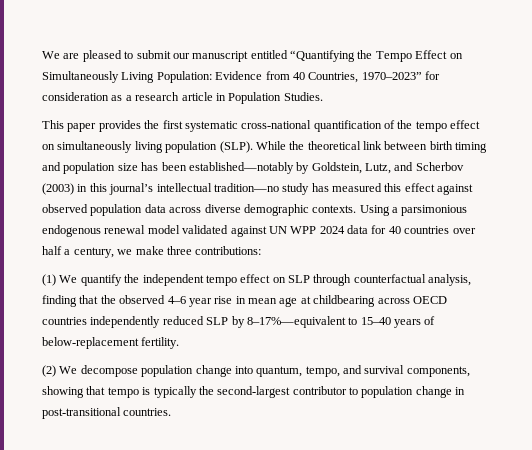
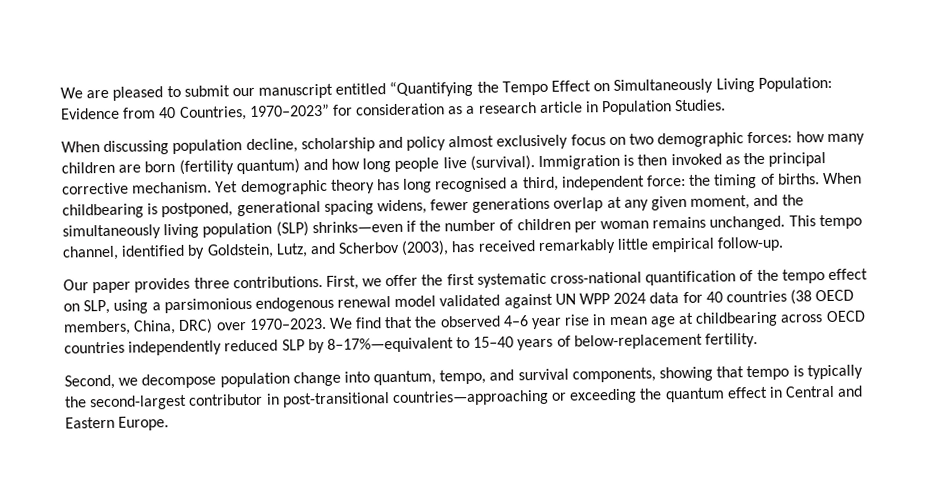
- This paper provides the first systematic cross-national quantification of the tempo effect on simultaneously living population (SLP). While the theoretical link between birth timing and population size has been established—notably by Goldstein, Lutz, and Scherbov (2003) in this journal’s intellectual tradition—no study has measured this effect against observed population data across diverse demographic contexts. Using a parsimonious endogenous renewal model validated against UN WPP 2024 data for 40 countries over half a century, we make three contributions:
- (1) We quantify the independent tempo effect on SLP through counterfactual analysis, finding that the observed 4–6 year rise in mean age at childbearing across OECD countries independently reduced SLP by 8–17%—equivalent to 15–40 years of below-replacement fertility.
+ When discussing population decline, scholarship and policy almost exclusively focus on two demographic forces: how many children are born (fertility quantum) and how long people live (survival). Immigration is then invoked as the principal corrective mechanism. Yet demographic theory has long recognised a third, independent force: the timing of births. When childbearing is postponed, generational spacing widens, fewer generations overlap at any given moment, and the simultaneously living population (SLP) shrinks—even if the number of children per woman remains unchanged. This tempo channel, identified by Goldstein, Lutz, and Scherbov (2003), has received remarkably little empirical follow-up.
+ Our paper provides three contributions. First, we offer the first systematic cross-national quantification of the tempo effect on SLP, using a parsimonious endogenous renewal model validated against UN WPP 2024 data for 40 countries (38 OECD members, China, DRC) over 1970–2023. We find that the observed 4–6 year rise in mean age at childbearing across OECD countries independently reduced SLP by 8–17%—equivalent to 15–40 years of below-replacement fertility.
- (2) We decompose population change into quantum, tempo, and survival components, showing that tempo is typically the second-largest contributor to population change in post-transitional countries.
+ Second, we decompose population change into quantum, tempo, and survival components, showing that tempo is typically the second-largest contributor in post-transitional countries—approaching or exceeding the quantum effect in Central and Eastern Europe.

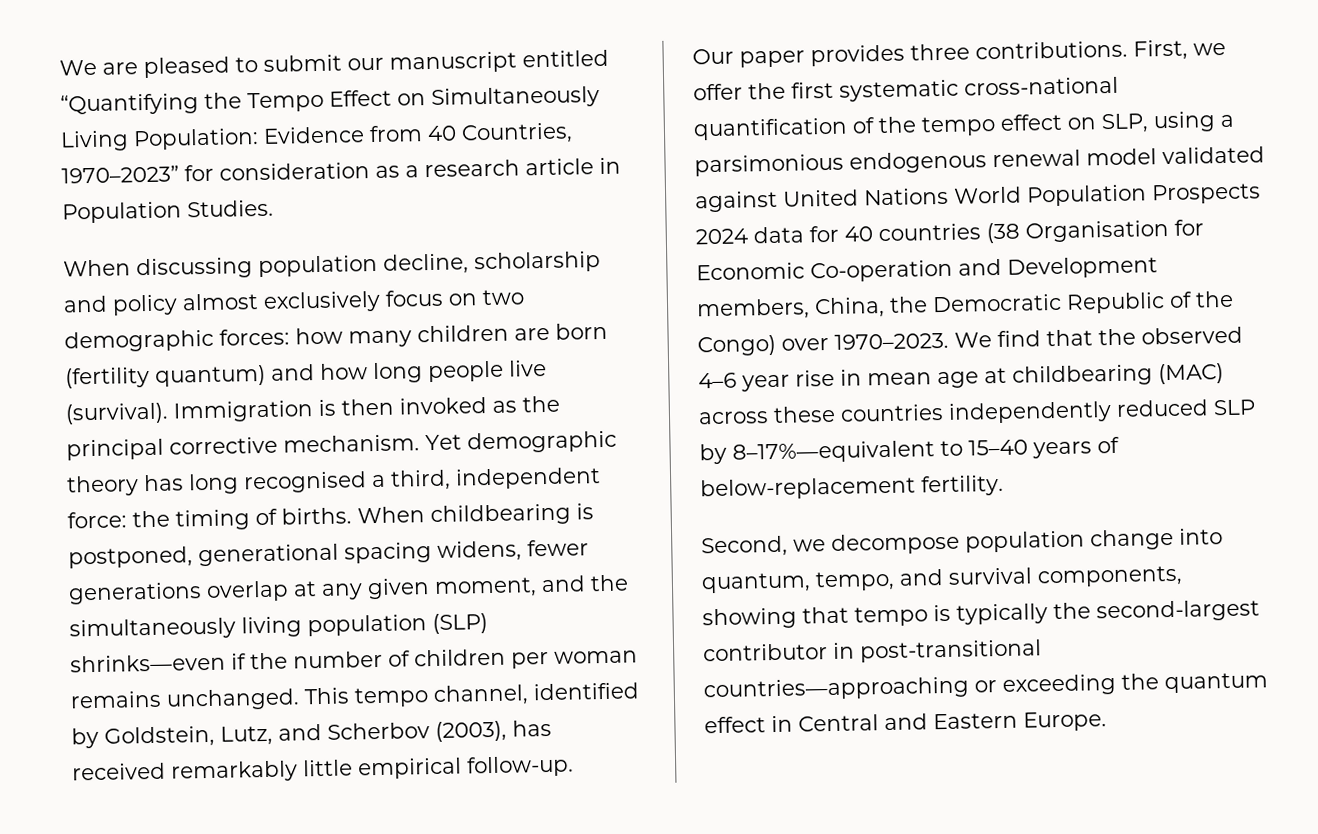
- First, we offer the first systematic cross-national quantification of the tempo effect on SLP, using a parsimonious endogenous renewal model validated against UN WPP 2024 data for 40 countries (38 OECD members, China, DRC) over 1970–2023.
+ First, we offer the first systematic cross-national quantification of the tempo effect on SLP, using a parsimonious endogenous renewal model validated against United Nations World Population Prospects 2024 data for 40 countries (38 Organisation for Economic Co-operation and Development members, China, the Democratic Republic of the Congo) over 1970–2023.
- We find that the observed 4–6 year rise in mean age at childbearing across OECD countries independently reduced SLP by 8–17%—equivalent to 15–40 years of below-replacement fertility.
+ We find that the observed 4–6 year rise in mean age at childbearing (MAC) across these countries independently reduced SLP by 8–17%—equivalent to 15–40 years of below-replacement fertility.

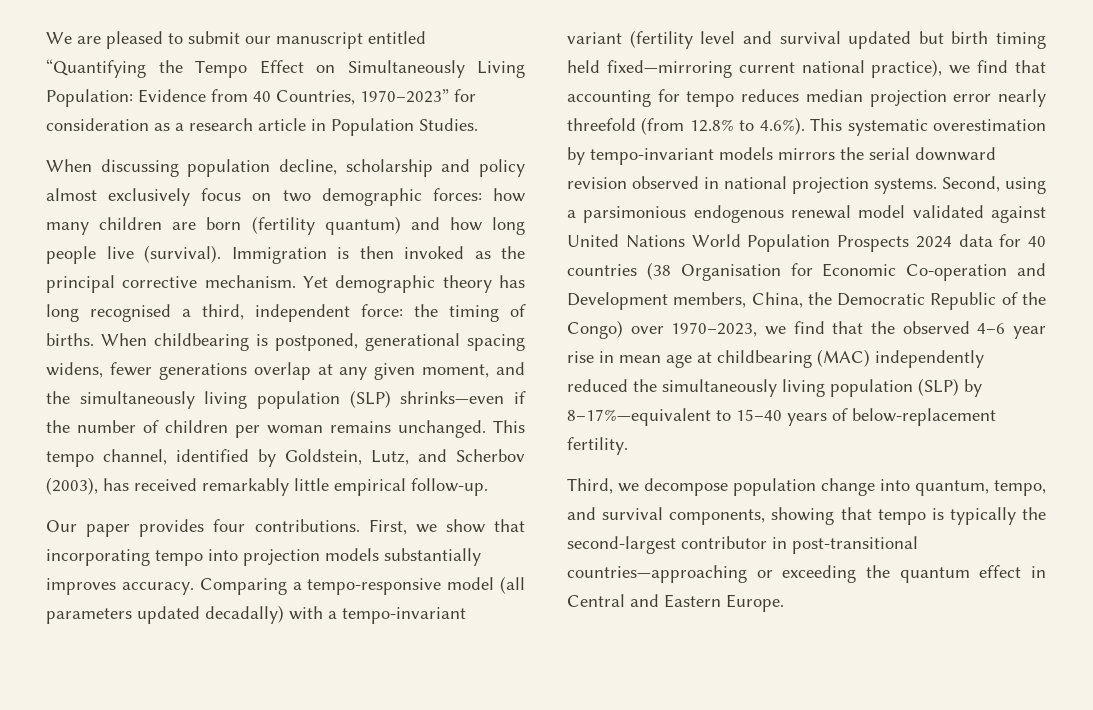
- Our paper provides three contributions.
+ Our paper provides four contributions.
- First, we offer the first systematic cross-national quantification of the tempo effect on SLP, using a parsimonious endogenous renewal model validated against United Nations World Population Prospects 2024 data for 40 countries (38 Organisation for Economic Co-operation and Development members, China, the Democratic Republic of the Congo) over 1970–2023. We find that the observed 4–6 year rise in mean age at childbearing (MAC) across these countries independently reduced SLP by 8–17%—equivalent to 15–40 years of below-replacement fertility.
+ First, we show that incorporating tempo into projection models substantially improves accuracy. Comparing a tempo-responsive model (all parameters updated decadally) with a tempo-invariant variant (fertility level and survival updated but birth timing held fixed—mirroring current national practice), we find that accounting for tempo reduces median projection error nearly threefold (from 12.8% to 4.6%). This systematic overestimation by tempo-invariant models mirrors the serial downward revision observed in national projection systems. Second, using a parsimonious endogenous renewal model validated against United Nations World Population Prospects 2024 data for 40 countries (38 Organisation for Economic Co-operation and Development members, China, the Democratic Republic of the Congo) over 1970–2023, we find that the observed 4–6 year rise in mean age at childbearing (MAC) independently reduced the simultaneously living population (SLP) by 8–17%—equivalent to 15–40 years of below-replacement fertility.
- Second, we decompose population change into quantum, tempo, and survival components, showing that tempo is typically the second-largest contributor in post-transitional countries—approaching or exceeding the quantum effect in Central and Eastern Europe.
+ Third, we decompose population change into quantum, tempo, and survival components, showing that tempo is typically the second-largest contributor in post-transitional countries—approaching or exceeding the quantum effect in Central and Eastern Europe.

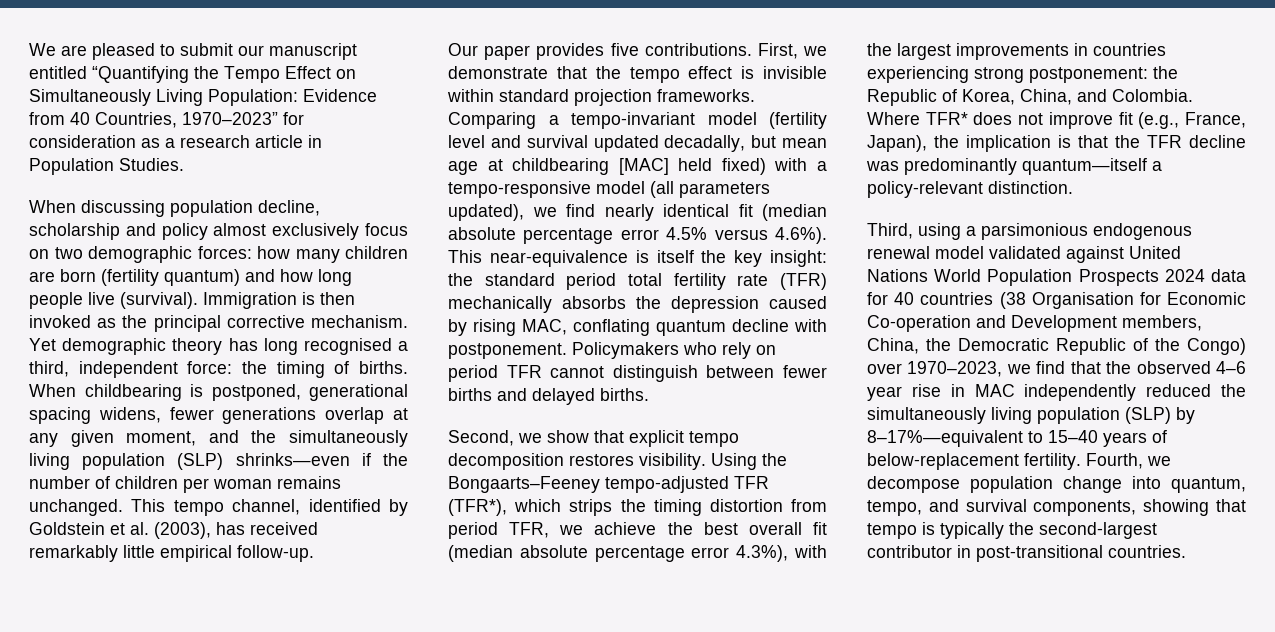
- This tempo channel, identified by Goldstein, Lutz, and Scherbov (2003), has received remarkably little empirical follow-up.
+ This tempo channel, identified by Goldstein et al. (2003), has received remarkably little empirical follow-up.
- Our paper provides four contributions.
+ Our paper provides five contributions.
- First, we show that incorporating tempo into projection models substantially improves accuracy. Comparing a tempo-responsive model (all parameters updated decadally) with a tempo-invariant variant (fertility level and survival updated but birth timing held fixed—mirroring current national practice), we find that accounting for tempo reduces median projection error nearly threefold (from 12.8% to 4.6%). This systematic overestimation by tempo-invariant models mirrors the serial downward revision observed in national projection systems. Second, using a parsimonious endogenous renewal model validated against United Nations World Population Prospects 2024 data for 40 countries (38 Organisation for Economic Co-operation and Development members, China, the Democratic Republic of the Congo) over 1970–2023, we find that the observed 4–6 year rise in mean age at childbearing (MAC) independently reduced the simultaneously living population (SLP) by 8–17%—equivalent to 15–40 years of below-replacement fertility.
- Third, we decompose population change into quantum, tempo, and survival components, showing that tempo is typically the second-largest contributor in post-transitional countries—approaching or exceeding the quantum effect in Central and Eastern Europe.
+ First, we demonstrate that the tempo effect is invisible within standard projection frameworks. Comparing a tempo-invariant model (fertility level and survival updated decadally, but mean age at childbearing [MAC] held fixed) with a tempo-responsive model (all parameters updated), we find nearly identical fit (median absolute percentage error 4.5% versus 4.6%). This near-equivalence is itself the key insight: the standard period total fertility rate (TFR) mechanically absorbs the depression caused by rising MAC, conflating quantum decline with postponement. Policymakers who rely on period TFR cannot distinguish between fewer births and delayed births.
+ Second, we show that explicit tempo decomposition restores visibility. Using the Bongaarts–Feeney tempo-adjusted TFR (TFR*), which strips the timing distortion from period TFR, we achieve the best overall fit (median absolute percentage error 4.3%), with the largest improvements in countries experiencing strong postponement: the Republic of Korea, China, and Colombia. Where TFR* does not improve fit (e.g., France, Japan), the implication is that the TFR decline was predominantly quantum—itself a policy-relevant distinction.
+ Third, using a parsimonious endogenous renewal model validated against United Nations World Population Prospects 2024 data for 40 countries (38 Organisation for Economic Co-operation and Development members, China, the Democratic Republic of the Congo) over 1970–2023, we find that the observed 4–6 year rise in MAC independently reduced the simultaneously living population (SLP) by 8–17%—equivalent to 15–40 years of below-replacement fertility. Fourth, we decompose population change into quantum, tempo, and survival components, showing that tempo is typically the second-largest contributor in post-transitional countries.

